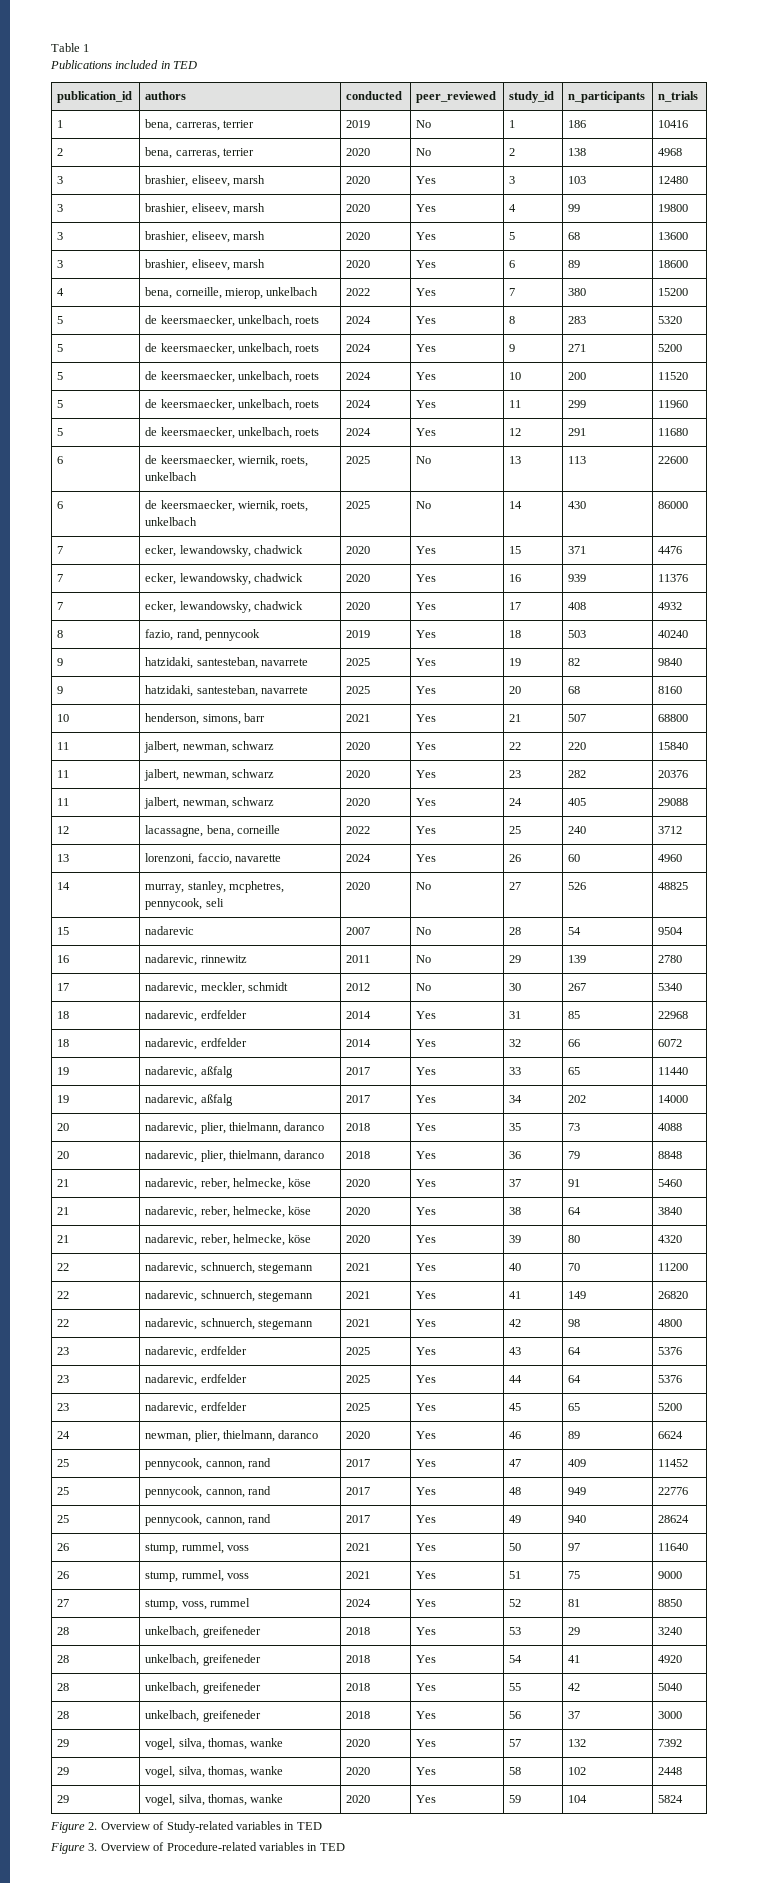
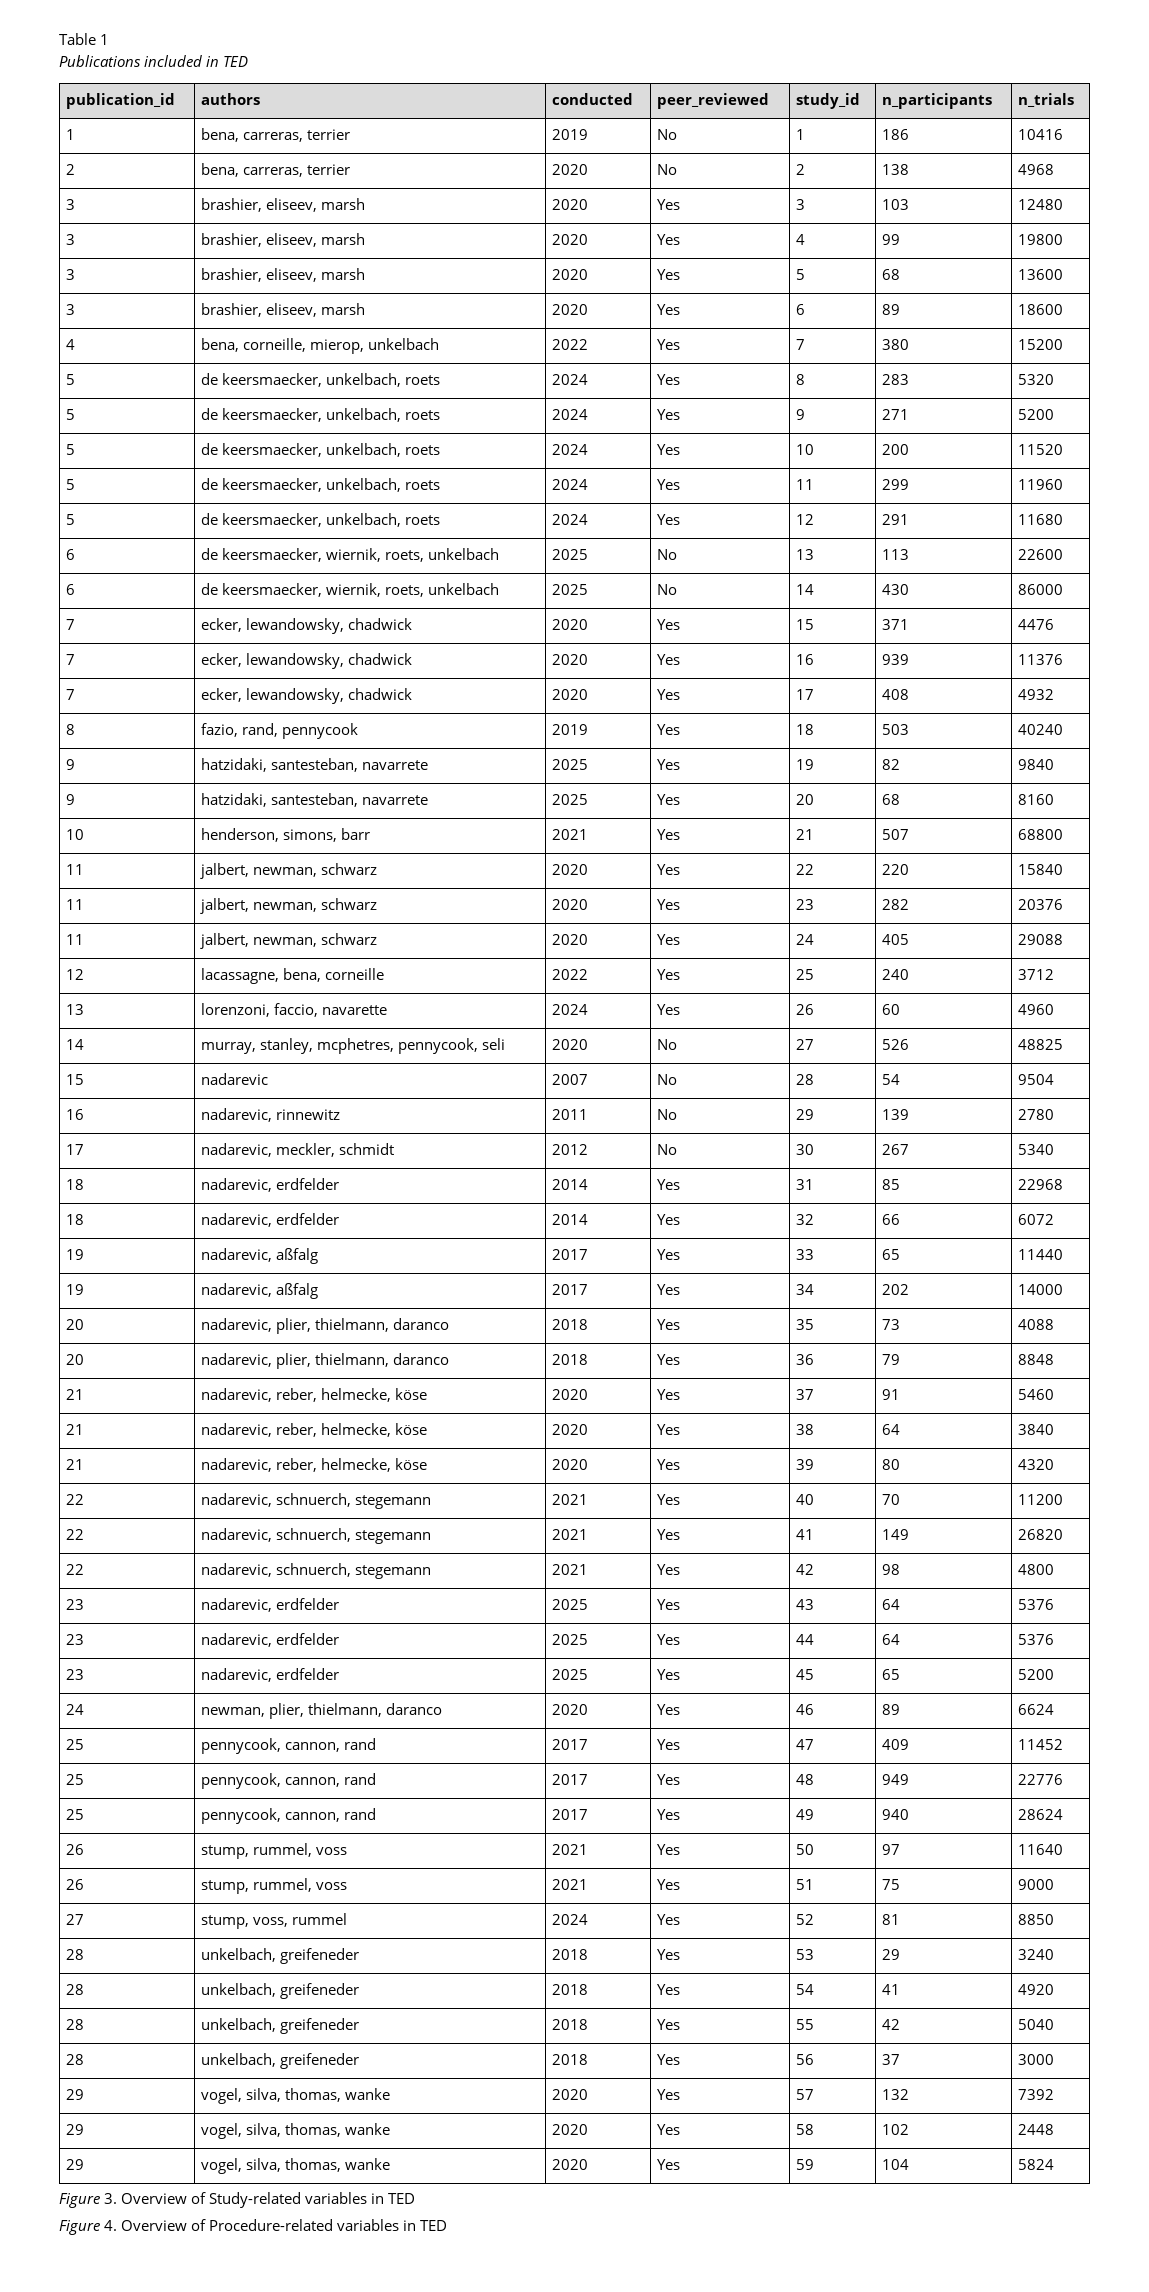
- Figure 2. Overview of Study-related variables in TED
+ Figure 3. Overview of Study-related variables in TED
- Figure 3. Overview of Procedure-related variables in TED
+ Figure 4. Overview of Procedure-related variables in TED

